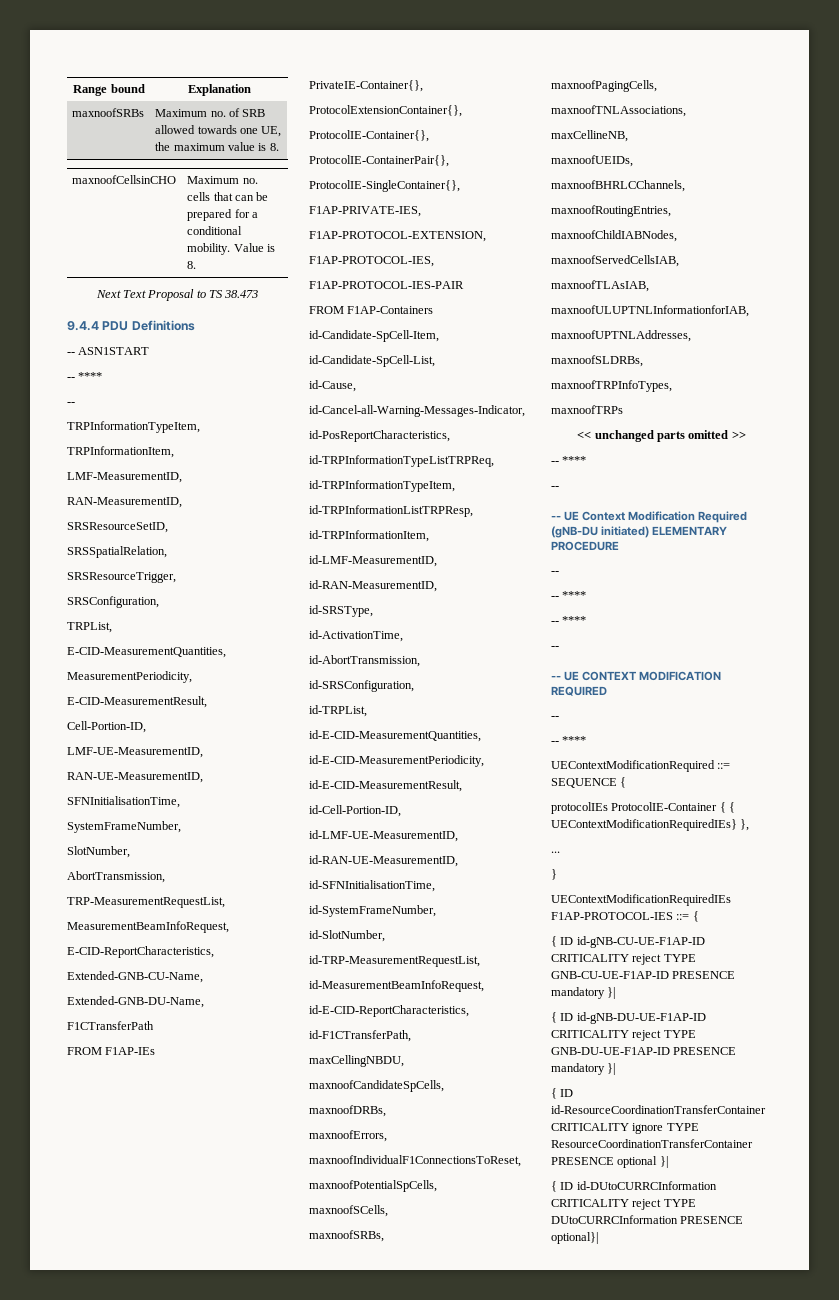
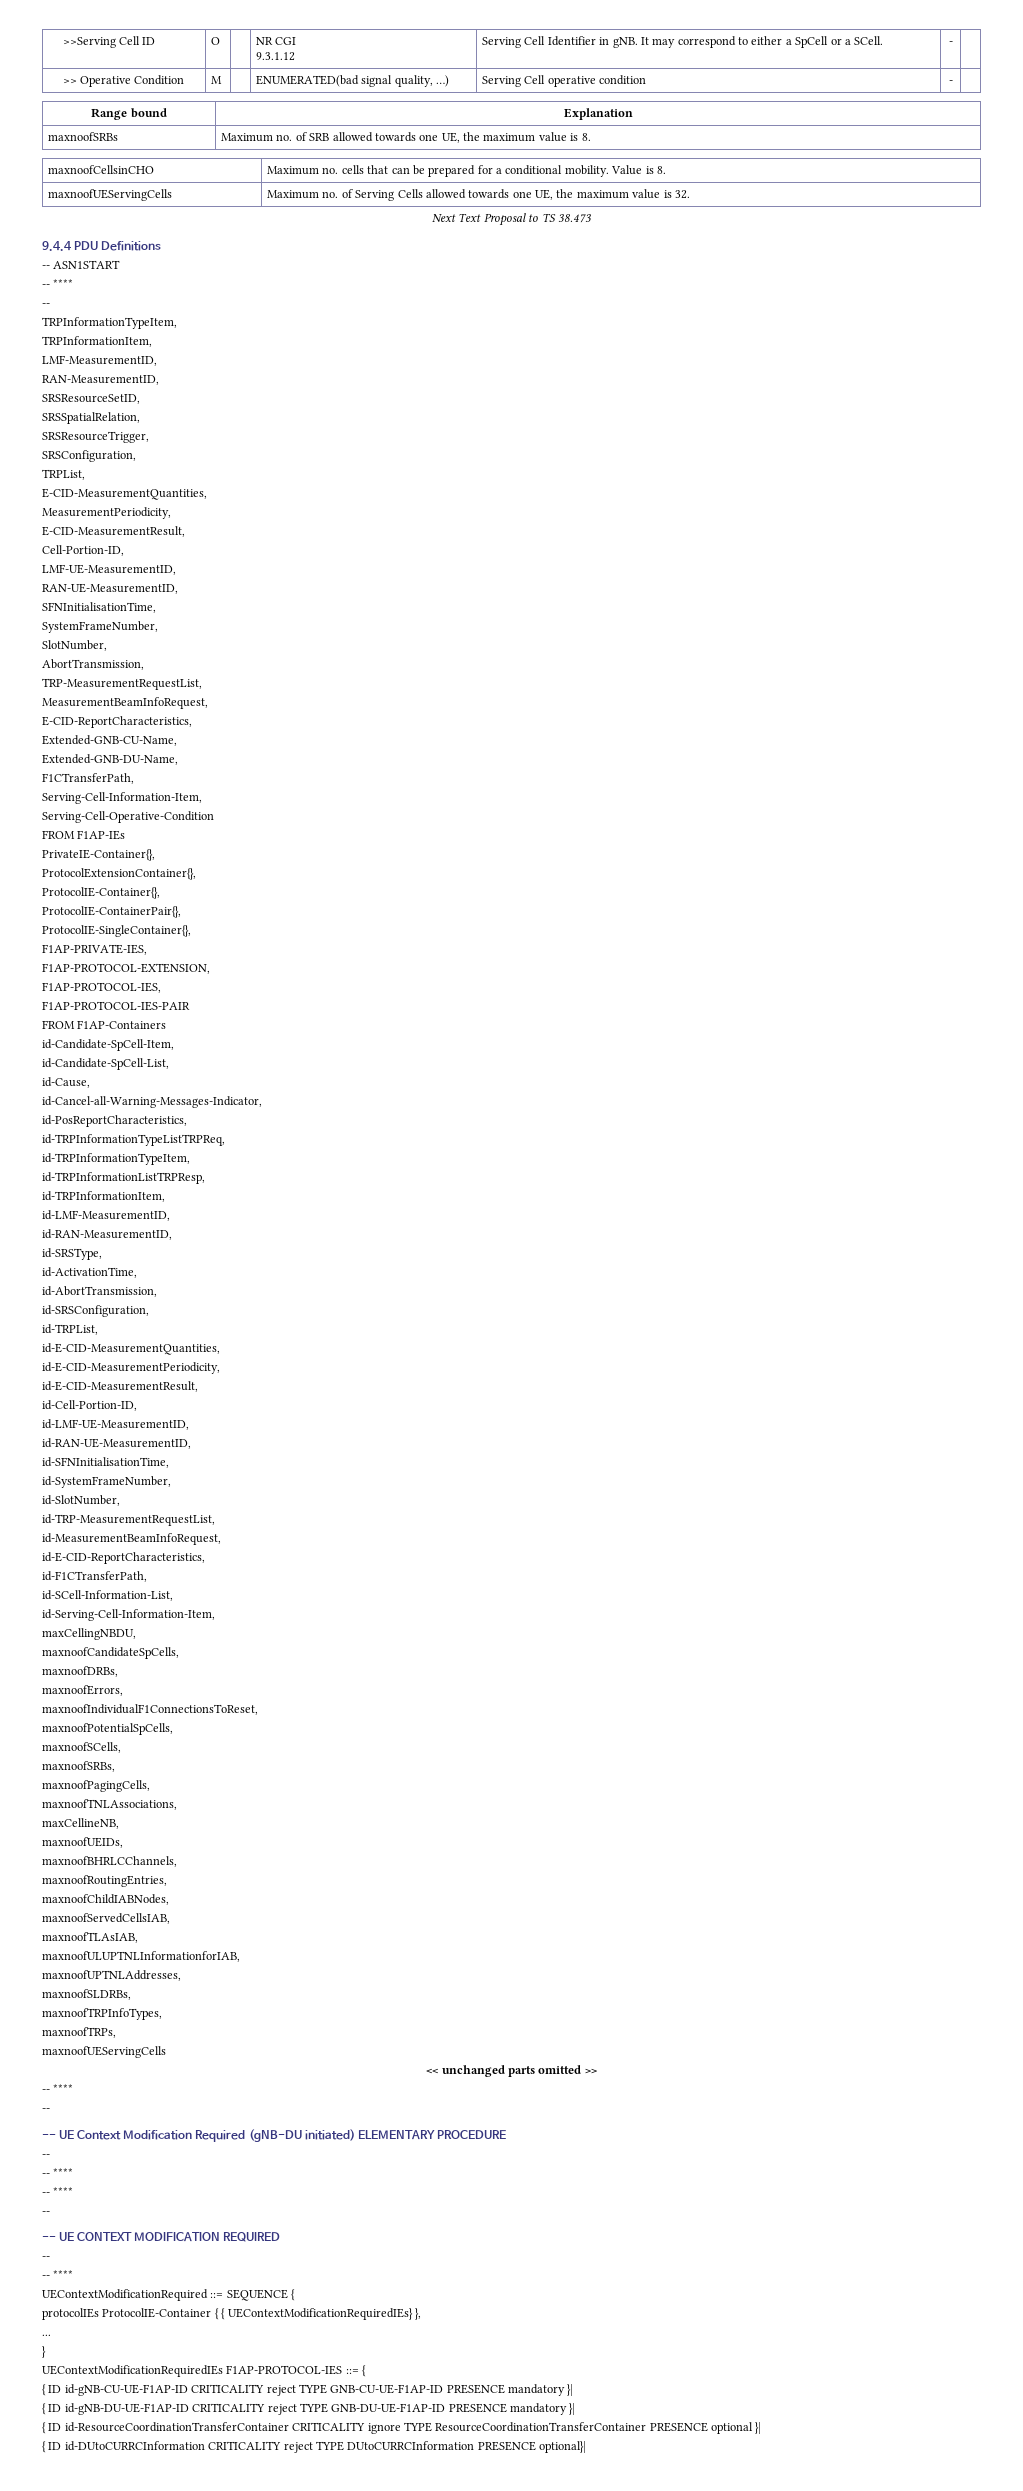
+ >>Serving Cell ID | O | | NR CGI
+ 9.3.1.12 | Serving Cell Identifier in gNB. It may correspond to either a SpCell or a SCell. | - |
+ >> Operative Condition | M | | ENUMERATED(bad signal quality, …) | Serving Cell operative condition | - |
+ maxnoofUEServingCells | Maximum no. of Serving Cells allowed towards one UE, the maximum value is 32.
- F1CTransferPath
+ F1CTransferPath,
+ Serving-Cell-Information-Item,
+ Serving-Cell-Operative-Condition
+ id-SCell-Information-List,
+ id-Serving-Cell-Information-Item,
- maxnoofTRPs
+ maxnoofTRPs,
+ maxnoofUEServingCells

